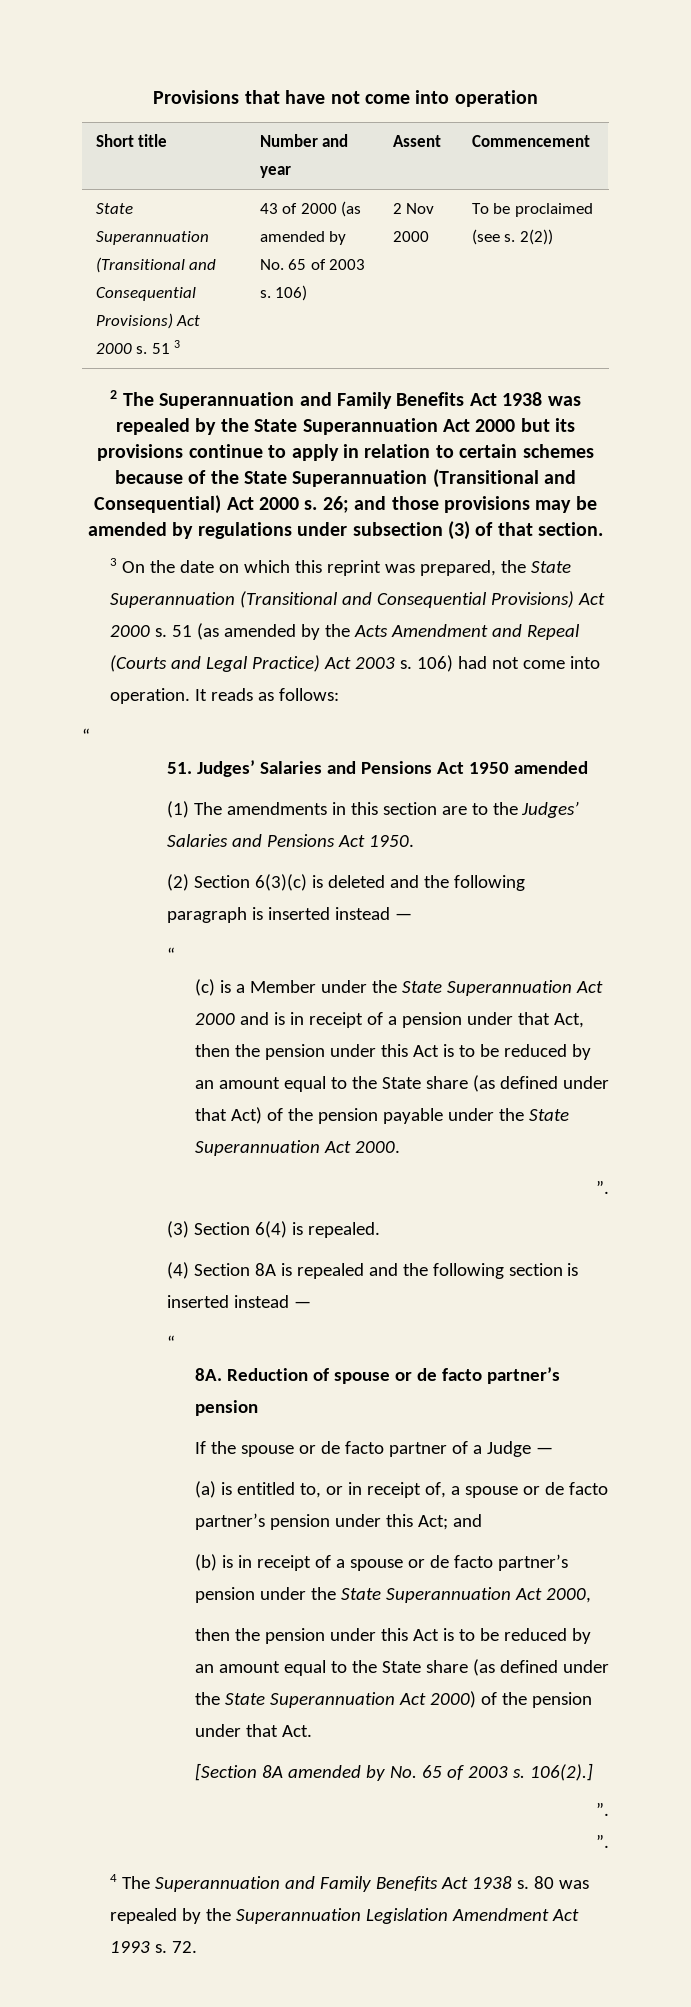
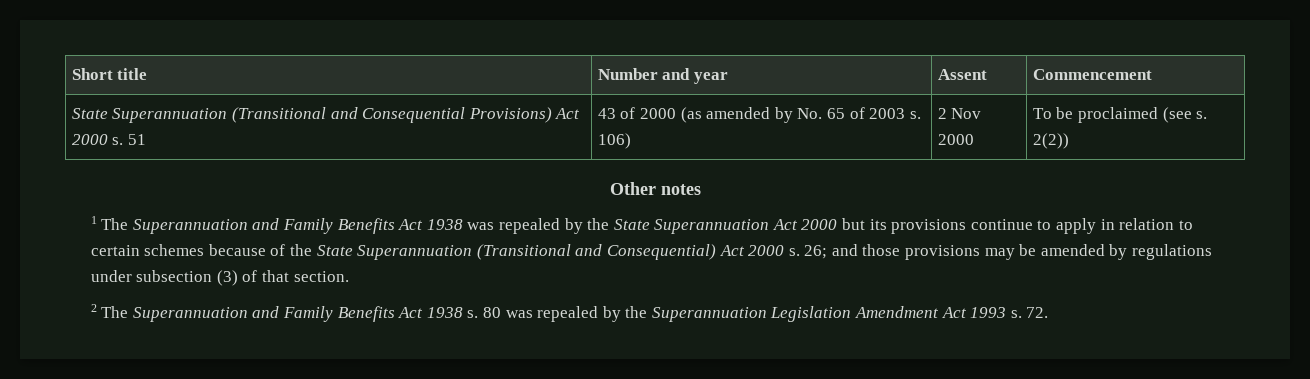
- Provisions that have not come into operation
- State Superannuation (Transitional and Consequential Provisions) Act 2000 s. 51 3 | 43 of 2000 (as amended by No. 65 of 2003 s. 106) | 2 Nov 2000 | To be proclaimed (see s. 2(2))
+ State Superannuation (Transitional and Consequential Provisions) Act 2000 s. 51 | 43 of 2000 (as amended by No. 65 of 2003 s. 106) | 2 Nov 2000 | To be proclaimed (see s. 2(2))
- 2 The Superannuation and Family Benefits Act 1938 was repealed by the State Superannuation Act 2000 but its provisions continue to apply in relation to certain schemes because of the State Superannuation (Transitional and Consequential) Act 2000 s.
+ Other notes
+ 1 The Superannuation and Family Benefits Act 1938 was repealed by the State Superannuation Act 2000 but its provisions continue to apply in relation to certain schemes because of the State Superannuation (Transitional and Consequential) Act 2000 s.
- 3 On the date on which this reprint was prepared, the State Superannuation (Transitional and Consequential Provisions) Act 2000 s. 51 (as amended by the Acts Amendment and Repeal (Courts and Legal Practice) Act 2003 s. 106) had not come into operation. It reads as follows:
- “
- 51. Judges’ Salaries and Pensions Act 1950 amended
- (1) The amendments in this section are to the Judges’ Salaries and Pensions Act 1950.
- (2) Section 6(3)(c) is deleted and the following paragraph is inserted instead —
- “
- (c) is a Member under the State Superannuation Act 2000 and is in receipt of a pension under that Act, then the pension under this Act is to be reduced by an amount equal to the State share (as defined under that Act) of the pension payable under the State Superannuation Act 2000.
- ”.
- (3) Section 6(4) is repealed.
- (4) Section 8A is repealed and the following section is inserted instead —
- “
- 8A. Reduction of spouse or de facto partner’s pension
- If the spouse or de facto partner of a Judge —
- (a) is entitled to, or in receipt of, a spouse or de facto partner’s pension under this Act; and
- (b) is in receipt of a spouse or de facto partner’s pension under the State Superannuation Act 2000,
- then the pension under this Act is to be reduced by an amount equal to the State share (as defined under the State Superannuation Act 2000) of the pension under that Act.
- [Section 8A amended by No. 65 of 2003 s. 106(2).]
- ”.
- ”.
- 4 The Superannuation and Family Benefits Act 1938 s.
+ 2 The Superannuation and Family Benefits Act 1938 s.

